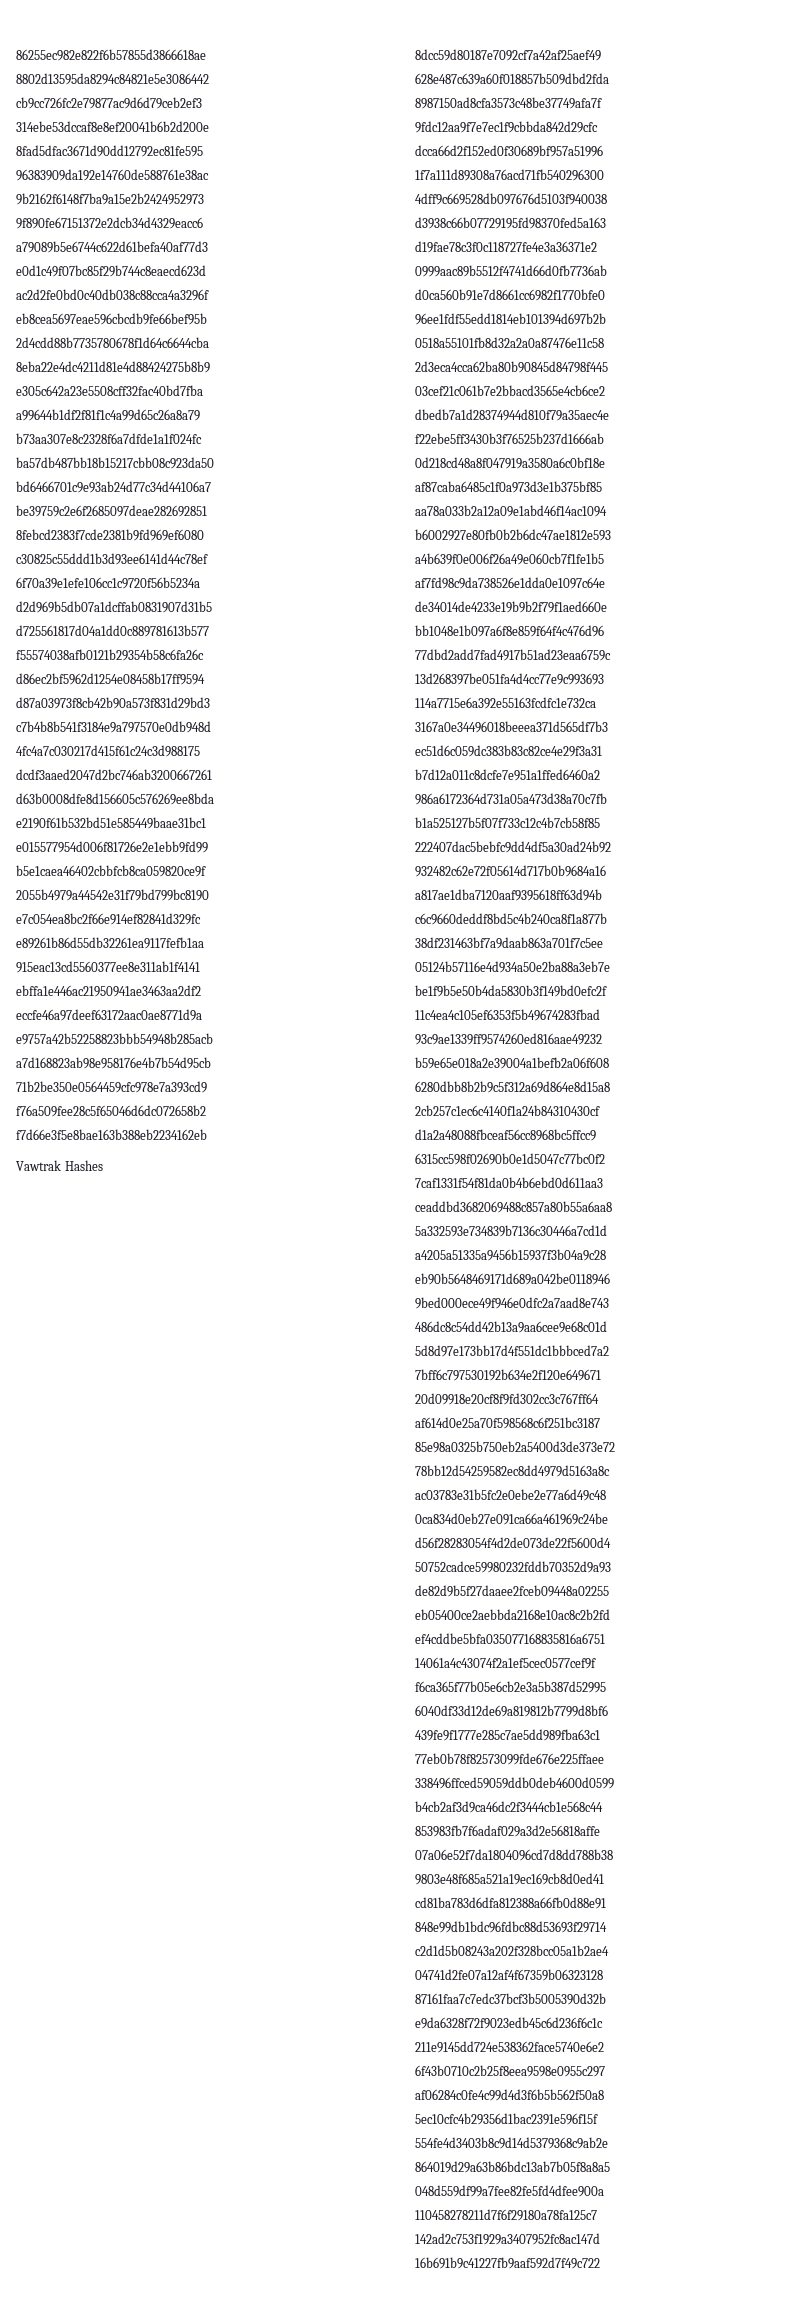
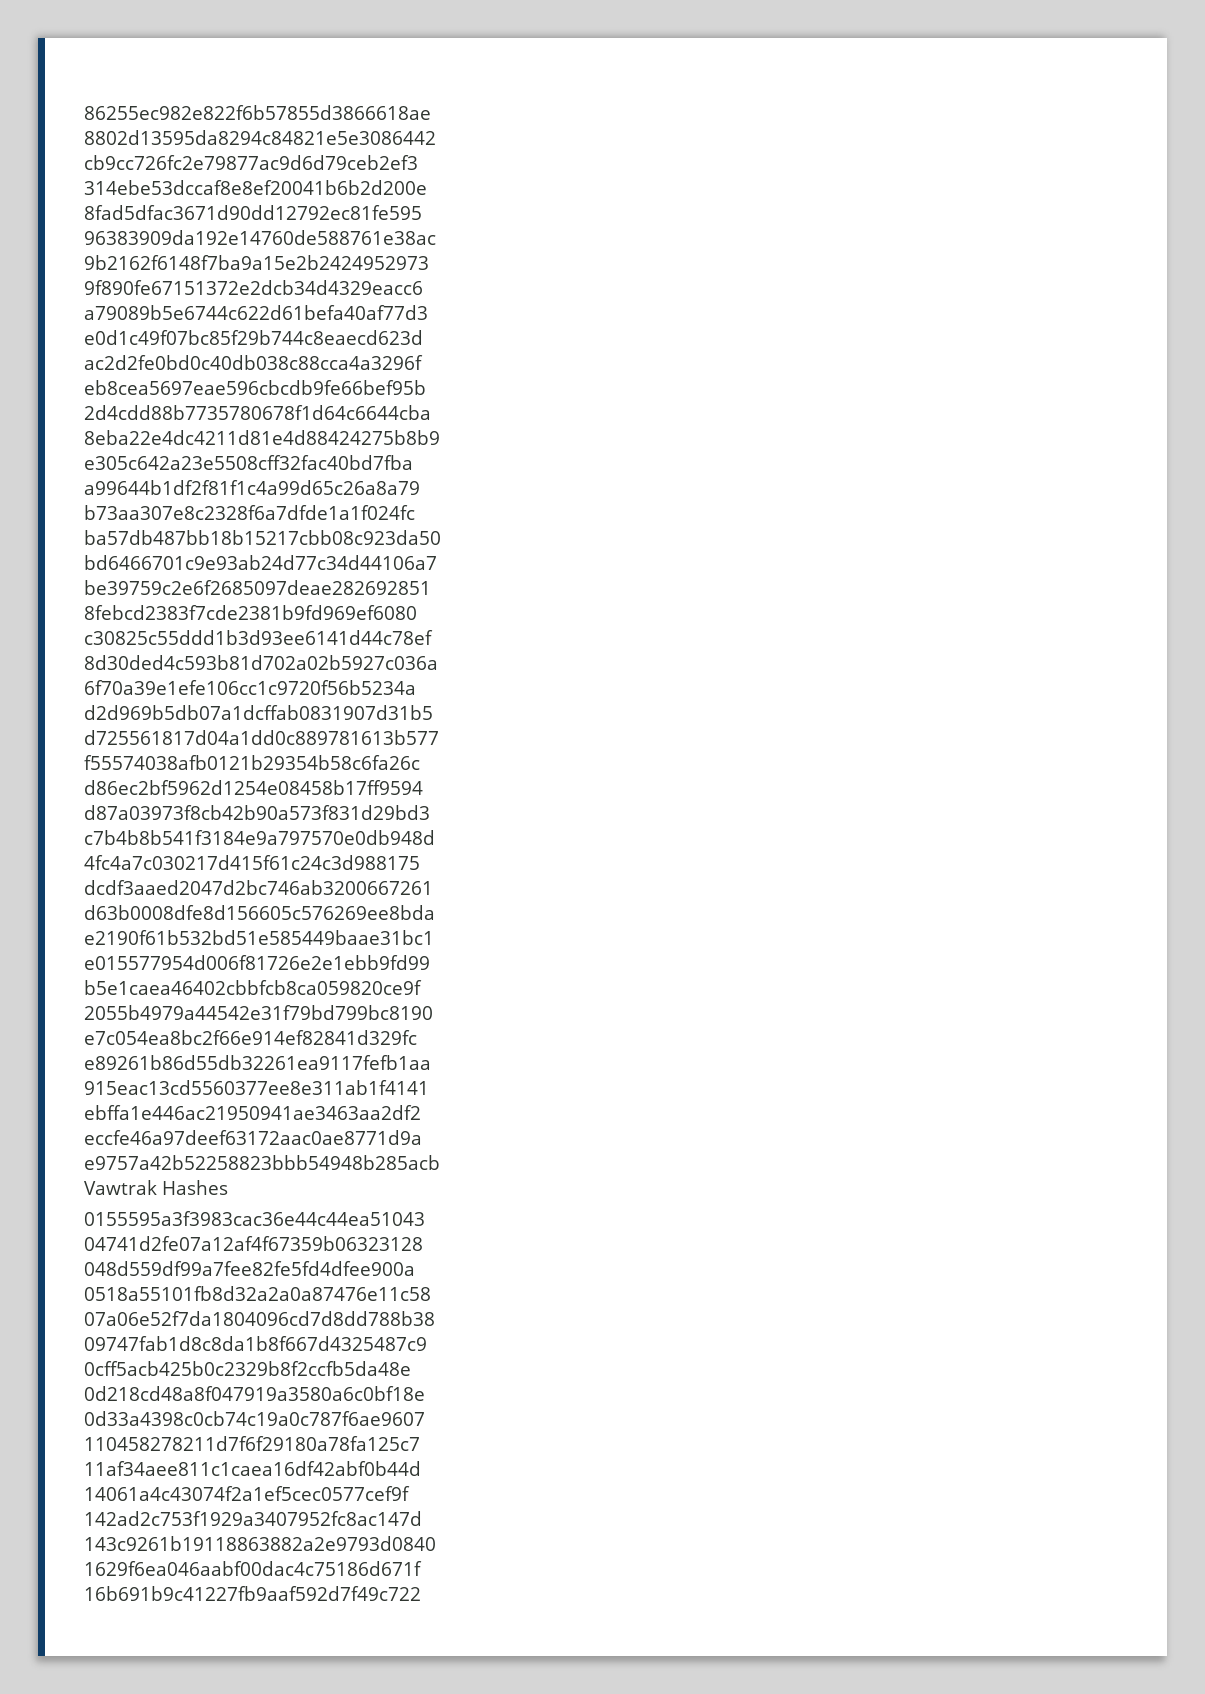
+ 8d30ded4c593b81d702a02b5927c036a
- a7d168823ab98e958176e4b7b54d95cb
- 71b2be350e0564459cfc978e7a393cd9
- f76a509fee28c5f65046d6dc072658b2
- f7d66e3f5e8bae163b388eb2234162eb
  Vawtrak Hashes
- 8dcc59d80187e7092cf7a42af25aef49
- 628e487c639a60f018857b509dbd2fda
- 8987150ad8cfa3573c48be37749afa7f
- 9fdc12aa9f7e7ec1f9cbbda842d29cfc
- dcca66d2f152ed0f30689bf957a51996
- 1f7a111d89308a76acd71fb540296300
- 4dff9c669528db097676d5103f940038
- d3938c66b07729195fd98370fed5a163
- d19fae78c3f0c118727fe4e3a36371e2
- 0999aac89b5512f4741d66d0fb7736ab
- d0ca560b91e7d8661cc6982f1770bfe0
- 96ee1fdf55edd1814eb101394d697b2b
+ 0155595a3f3983cac36e44c44ea51043
+ 04741d2fe07a12af4f67359b06323128
+ 048d559df99a7fee82fe5fd4dfee900a
  0518a55101fb8d32a2a0a87476e11c58
- 2d3eca4cca62ba80b90845d84798f445
- 03cef21c061b7e2bbacd3565e4cb6ce2
- dbedb7a1d28374944d810f79a35aec4e
- f22ebe5ff3430b3f76525b237d1666ab
+ 07a06e52f7da1804096cd7d8dd788b38
+ 09747fab1d8c8da1b8f667d4325487c9
+ 0cff5acb425b0c2329b8f2ccfb5da48e
  0d218cd48a8f047919a3580a6c0bf18e
- af87caba6485c1f0a973d3e1b375bf85
- aa78a033b2a12a09e1abd46f14ac1094
- b6002927e80fb0b2b6dc47ae1812e593
- a4b639f0e006f26a49e060cb7f1fe1b5
- af7fd98c9da738526e1dda0e1097c64e
- de34014de4233e19b9b2f79f1aed660e
- bb1048e1b097a6f8e859f64f4c476d96
- 77dbd2add7fad4917b51ad23eaa6759c
- 13d268397be051fa4d4cc77e9c993693
- 114a7715e6a392e55163fcdfc1e732ca
- 3167a0e34496018beeea371d565df7b3
- ec51d6c059dc383b83c82ce4e29f3a31
- b7d12a011c8dcfe7e951a1ffed6460a2
- 986a6172364d731a05a473d38a70c7fb
- b1a525127b5f07f733c12c4b7cb58f85
- 222407dac5bebfc9dd4df5a30ad24b92
- 932482c62e72f05614d717b0b9684a16
- a817ae1dba7120aaf9395618ff63d94b
- c6c9660deddf8bd5c4b240ca8f1a877b
- 38df231463bf7a9daab863a701f7c5ee
- 05124b57116e4d934a50e2ba88a3eb7e
- be1f9b5e50b4da5830b3f149bd0efc2f
- 11c4ea4c105ef6353f5b49674283fbad
- 93c9ae1339ff9574260ed816aae49232
- b59e65e018a2e39004a1befb2a06f608
- 6280dbb8b2b9c5f312a69d864e8d15a8
- 2cb257c1ec6c4140f1a24b84310430cf
- d1a2a48088fbceaf56cc8968bc5ffcc9
- 6315cc598f02690b0e1d5047c77bc0f2
- 7caf1331f54f81da0b4b6ebd0d611aa3
- ceaddbd3682069488c857a80b55a6aa8
- 5a332593e734839b7136c30446a7cd1d
- a4205a51335a9456b15937f3b04a9c28
- eb90b5648469171d689a042be0118946
- 9bed000ece49f946e0dfc2a7aad8e743
- 486dc8c54dd42b13a9aa6cee9e68c01d
- 5d8d97e173bb17d4f551dc1bbbced7a2
- 7bff6c797530192b634e2f120e649671
- 20d09918e20cf8f9fd302cc3c767ff64
- af614d0e25a70f598568c6f251bc3187
- 85e98a0325b750eb2a5400d3de373e72
- 78bb12d54259582ec8dd4979d5163a8c
- ac03783e31b5fc2e0ebe2e77a6d49c48
- 0ca834d0eb27e091ca66a461969c24be
- d56f28283054f4d2de073de22f5600d4
- 50752cadce59980232fddb70352d9a93
- de82d9b5f27daaee2fceb09448a02255
- eb05400ce2aebbda2168e10ac8c2b2fd
- ef4cddbe5bfa035077168835816a6751
+ 0d33a4398c0cb74c19a0c787f6ae9607
+ 110458278211d7f6f29180a78fa125c7
+ 11af34aee811c1caea16df42abf0b44d
  14061a4c43074f2a1ef5cec0577cef9f
- f6ca365f77b05e6cb2e3a5b387d52995
- 6040df33d12de69a819812b7799d8bf6
- 439fe9f1777e285c7ae5dd989fba63c1
- 77eb0b78f82573099fde676e225ffaee
- 338496ffced59059ddb0deb4600d0599
- b4cb2af3d9ca46dc2f3444cb1e568c44
- 853983fb7f6adaf029a3d2e56818affe
- 07a06e52f7da1804096cd7d8dd788b38
- 9803e48f685a521a19ec169cb8d0ed41
- cd81ba783d6dfa812388a66fb0d88e91
- 848e99db1bdc96fdbc88d53693f29714
- c2d1d5b08243a202f328bcc05a1b2ae4
- 04741d2fe07a12af4f67359b06323128
- 87161faa7c7edc37bcf3b5005390d32b
- e9da6328f72f9023edb45c6d236f6c1c
- 211e9145dd724e538362face5740e6e2
- 6f43b0710c2b25f8eea9598e0955c297
- af06284c0fe4c99d4d3f6b5b562f50a8
- 5ec10cfc4b29356d1bac2391e596f15f
- 554fe4d3403b8c9d14d5379368c9ab2e
- 864019d29a63b86bdc13ab7b05f8a8a5
- 048d559df99a7fee82fe5fd4dfee900a
- 110458278211d7f6f29180a78fa125c7
+ 143c9261b19118863882a2e9793d0840
+ 1629f6ea046aabf00dac4c75186d671f

